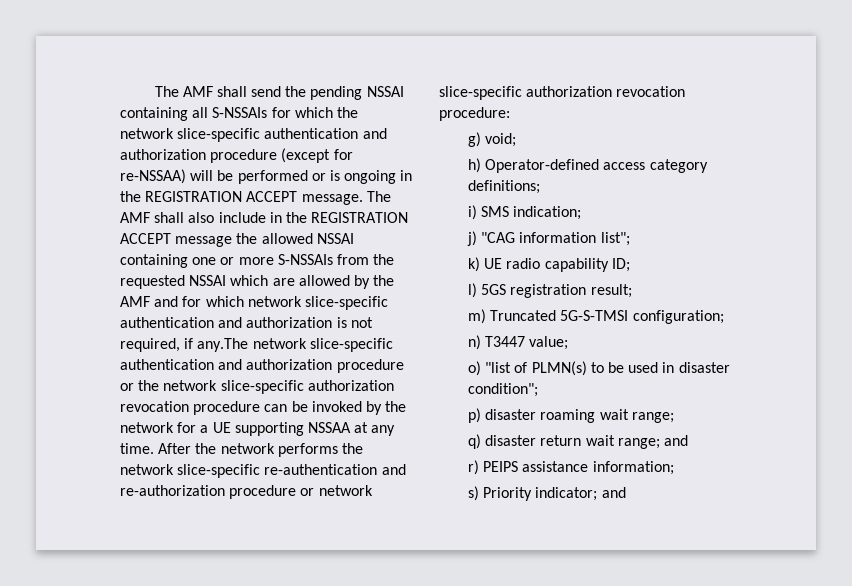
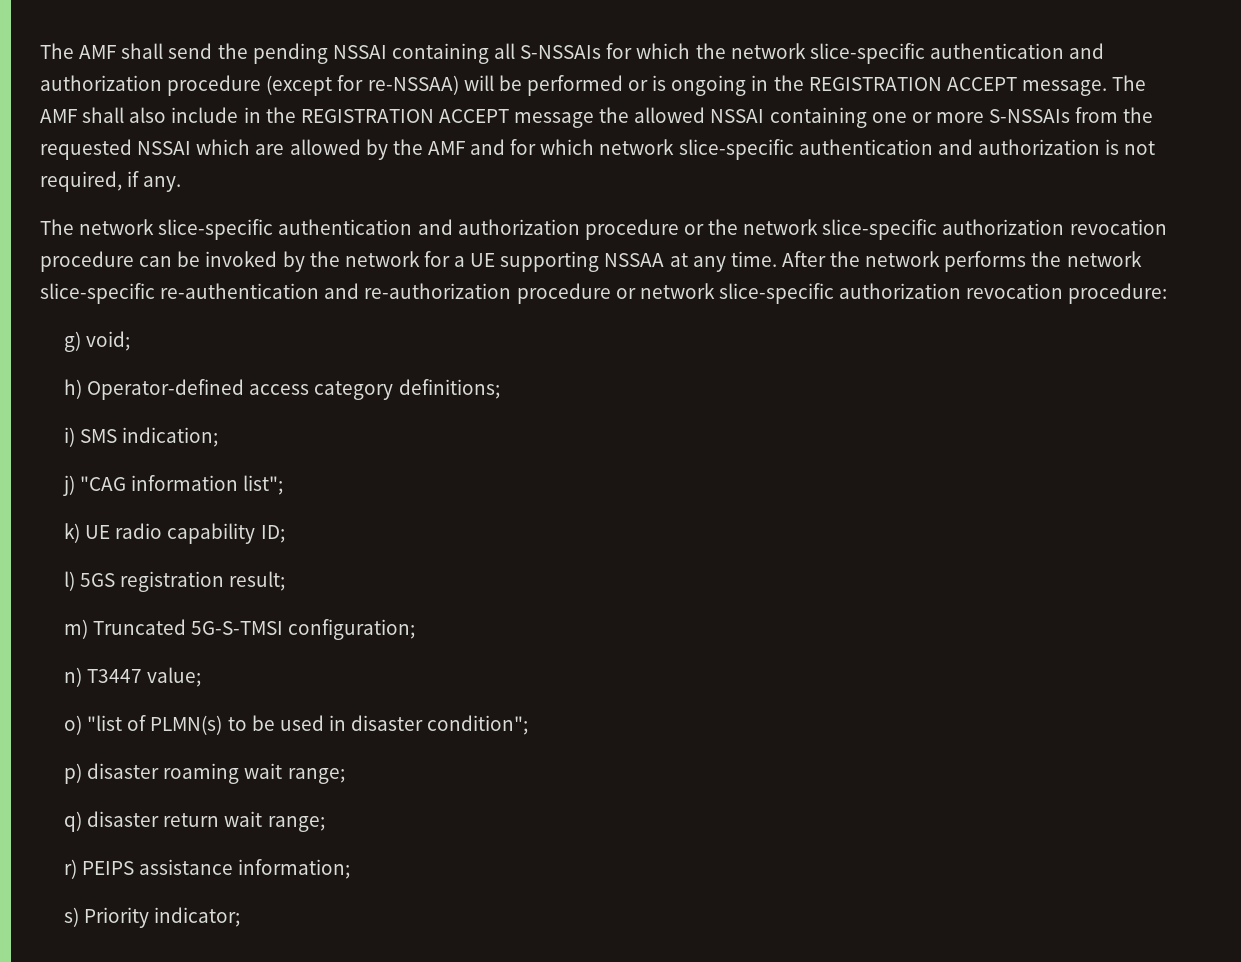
- The AMF shall also include in the REGISTRATION ACCEPT message the allowed NSSAI containing one or more S-NSSAIs from the requested NSSAI which are allowed by the AMF and for which network slice-specific authentication and authorization is not required, if any.The network slice-specific authentication and authorization procedure or the network slice-specific authorization revocation procedure can be invoked by the network for a UE supporting NSSAA at any time.
+ The AMF shall also include in the REGISTRATION ACCEPT message the allowed NSSAI containing one or more S-NSSAIs from the requested NSSAI which are allowed by the AMF and for which network slice-specific authentication and authorization is not required, if any.
+ The network slice-specific authentication and authorization procedure or the network slice-specific authorization revocation procedure can be invoked by the network for a UE supporting NSSAA at any time.
- q) disaster return wait range; and
+ q) disaster return wait range;
- s) Priority indicator; and
+ s) Priority indicator;

